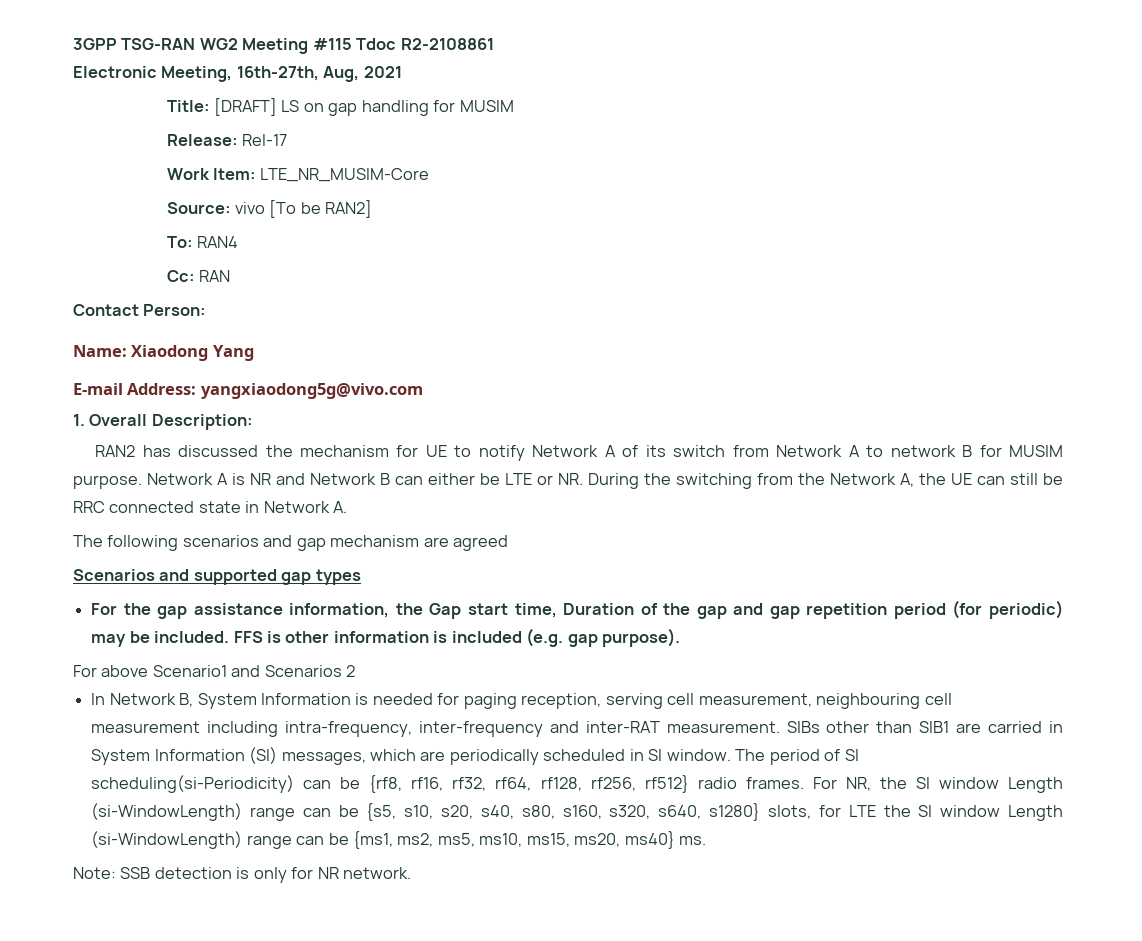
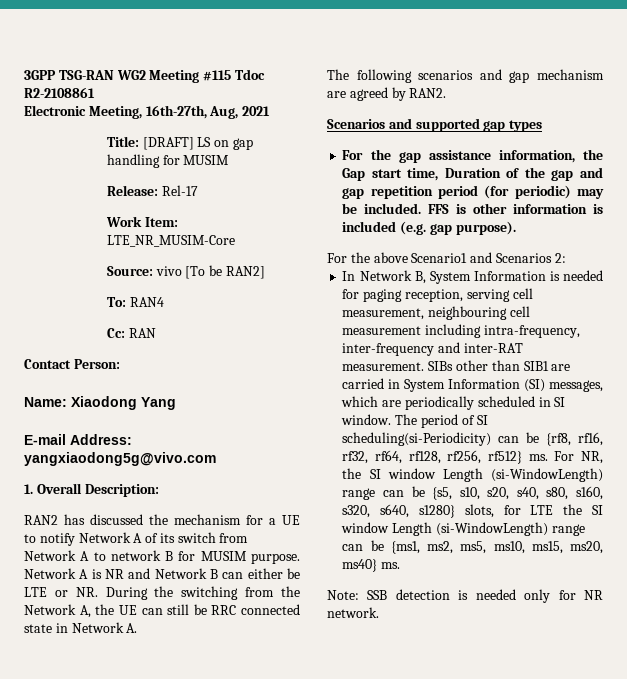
- RAN2 has discussed the mechanism for UE to notify Network A of its switch from Network A to network B for MUSIM purpose.
+ RAN2 has discussed the mechanism for a UE to notify Network A of its switch from Network A to network B for MUSIM purpose.
- The following scenarios and gap mechanism are agreed
+ The following scenarios and gap mechanism are agreed by RAN2.
- For above Scenario1 and Scenarios 2
+ For the above Scenario1 and Scenarios 2:
- The period of SI scheduling(si-Periodicity) can be {rf8, rf16, rf32, rf64, rf128, rf256, rf512} radio frames.
+ The period of SI scheduling(si-Periodicity) can be {rf8, rf16, rf32, rf64, rf128, rf256, rf512} ms.
- Note: SSB detection is only for NR network.
+ Note: SSB detection is needed only for NR network.

